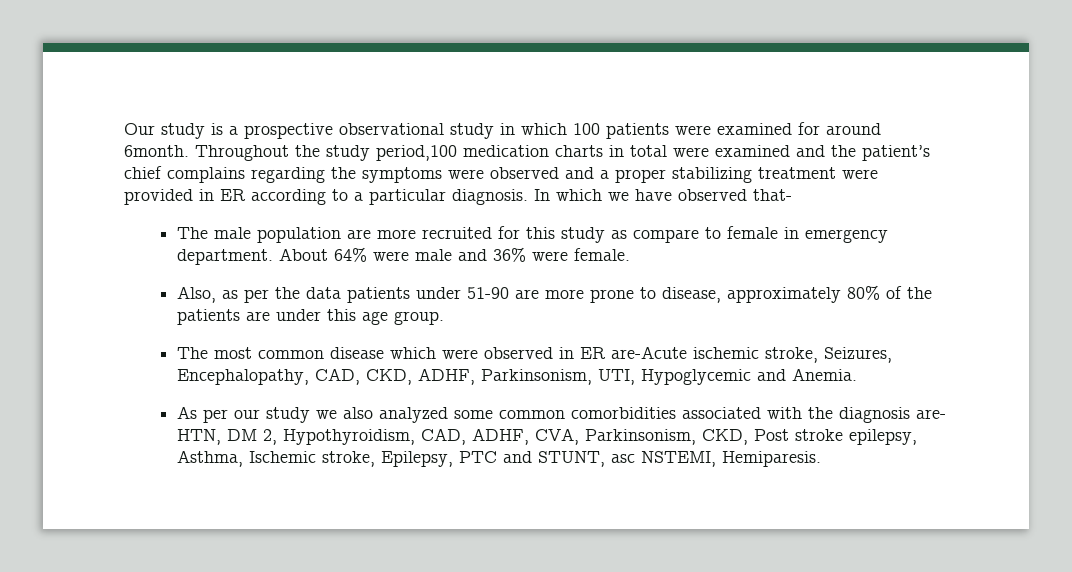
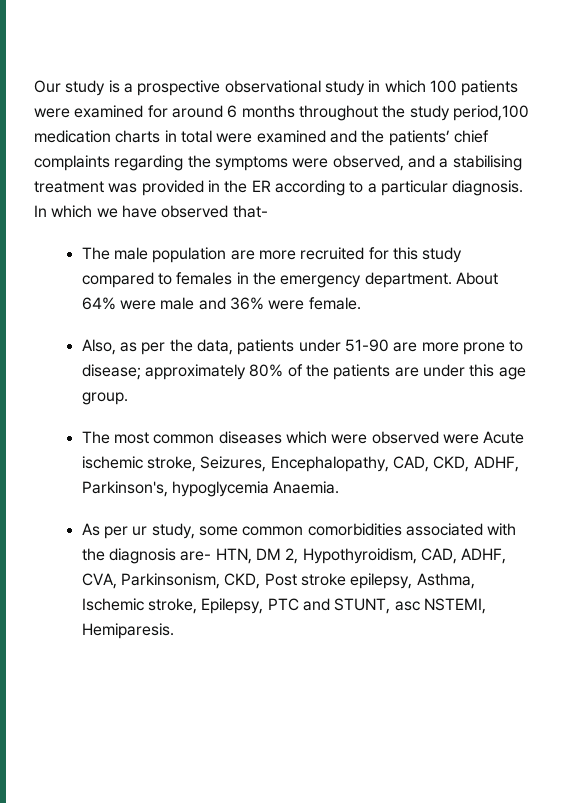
- Our study is a prospective observational study in which 100 patients were examined for around 6month. Throughout the study period,100 medication charts in total were examined and the patient’s chief complains regarding the symptoms were observed and a proper stabilizing treatment were provided in ER according to a particular diagnosis.
+ Our study is a prospective observational study in which 100 patients were examined for around 6 months throughout the study period,100 medication charts in total were examined and the patients’ chief complaints regarding the symptoms were observed, and a stabilising treatment was provided in the ER according to a particular diagnosis.
- The male population are more recruited for this study as compare to female in emergency department.
+ The male population are more recruited for this study compared to females in the emergency department.
- Also, as per the data patients under 51-90 are more prone to disease, approximately 80% of the patients are under this age group.
+ Also, as per the data, patients under 51-90 are more prone to disease; approximately 80% of the patients are under this age group.
- The most common disease which were observed in ER are-Acute ischemic stroke, Seizures, Encephalopathy, CAD, CKD, ADHF, Parkinsonism, UTI, Hypoglycemic and Anemia.
- As per our study we also analyzed some common comorbidities associated with the diagnosis are- HTN, DM 2, Hypothyroidism, CAD, ADHF, CVA, Parkinsonism, CKD, Post stroke epilepsy, Asthma, Ischemic stroke, Epilepsy, PTC and STUNT, asc NSTEMI, Hemiparesis.
+ The most common diseases which were observed were Acute ischemic stroke, Seizures, Encephalopathy, CAD, CKD, ADHF, Parkinson's, hypoglycemia Anaemia.
+ As per ur study, some common comorbidities associated with the diagnosis are- HTN, DM 2, Hypothyroidism, CAD, ADHF, CVA, Parkinsonism, CKD, Post stroke epilepsy, Asthma, Ischemic stroke, Epilepsy, PTC and STUNT, asc NSTEMI, Hemiparesis.

